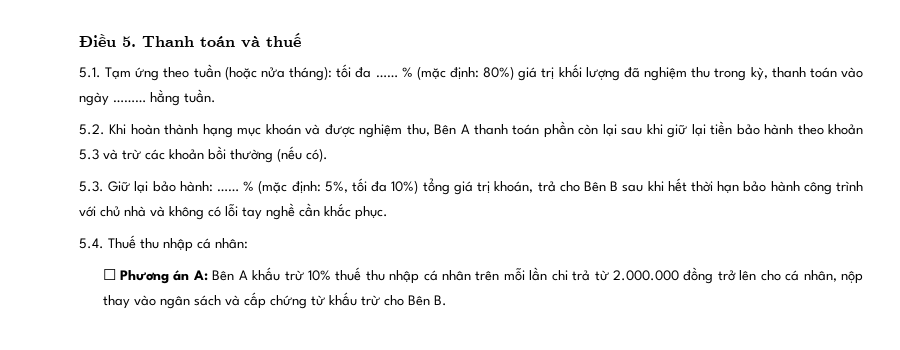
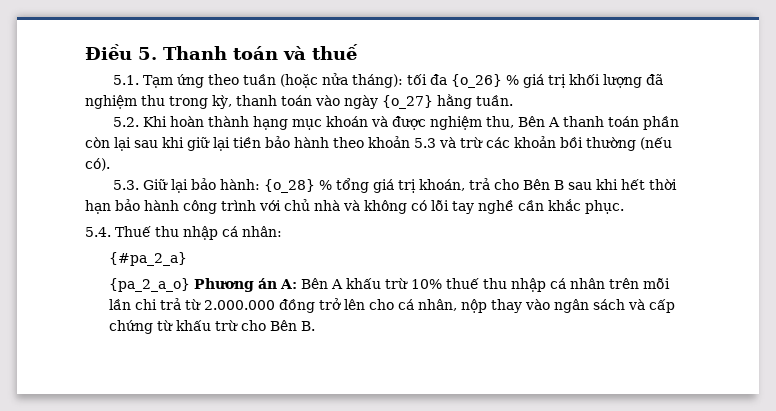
- 5.1. Tạm ứng theo tuần (hoặc nửa tháng): tối đa …… % (mặc định: 80%) giá trị khối lượng đã nghiệm thu trong kỳ, thanh toán vào ngày ……… hằng tuần.
+ 5.1. Tạm ứng theo tuần (hoặc nửa tháng): tối đa {o_26} % giá trị khối lượng đã nghiệm thu trong kỳ, thanh toán vào ngày {o_27} hằng tuần.
- 5.3. Giữ lại bảo hành: …… % (mặc định: 5%, tối đa 10%) tổng giá trị khoán, trả cho Bên B sau khi hết thời hạn bảo hành công trình với chủ nhà và không có lỗi tay nghề cần khắc phục.
+ 5.3. Giữ lại bảo hành: {o_28} % tổng giá trị khoán, trả cho Bên B sau khi hết thời hạn bảo hành công trình với chủ nhà và không có lỗi tay nghề cần khắc phục.
- ☐ Phương án A: Bên A khấu trừ 10% thuế thu nhập cá nhân trên mỗi lần chi trả từ 2.000.000 đồng trở lên cho cá nhân, nộp thay vào ngân sách và cấp chứng từ khấu trừ cho Bên B.
+ {#pa_2_a}
+ {pa_2_a_o} Phương án A: Bên A khấu trừ 10% thuế thu nhập cá nhân trên mỗi lần chi trả từ 2.000.000 đồng trở lên cho cá nhân, nộp thay vào ngân sách và cấp chứng từ khấu trừ cho Bên B.

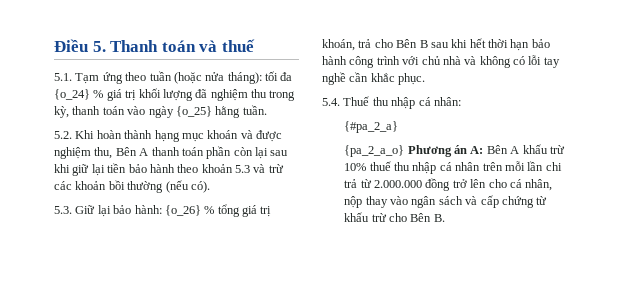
- 5.1. Tạm ứng theo tuần (hoặc nửa tháng): tối đa {o_26} % giá trị khối lượng đã nghiệm thu trong kỳ, thanh toán vào ngày {o_27} hằng tuần.
+ 5.1. Tạm ứng theo tuần (hoặc nửa tháng): tối đa {o_24} % giá trị khối lượng đã nghiệm thu trong kỳ, thanh toán vào ngày {o_25} hằng tuần.
- 5.3. Giữ lại bảo hành: {o_28} % tổng giá trị khoán, trả cho Bên B sau khi hết thời hạn bảo hành công trình với chủ nhà và không có lỗi tay nghề cần khắc phục.
+ 5.3. Giữ lại bảo hành: {o_26} % tổng giá trị khoán, trả cho Bên B sau khi hết thời hạn bảo hành công trình với chủ nhà và không có lỗi tay nghề cần khắc phục.

